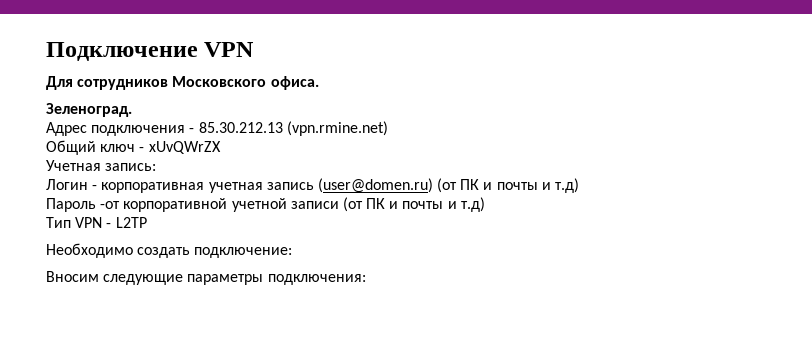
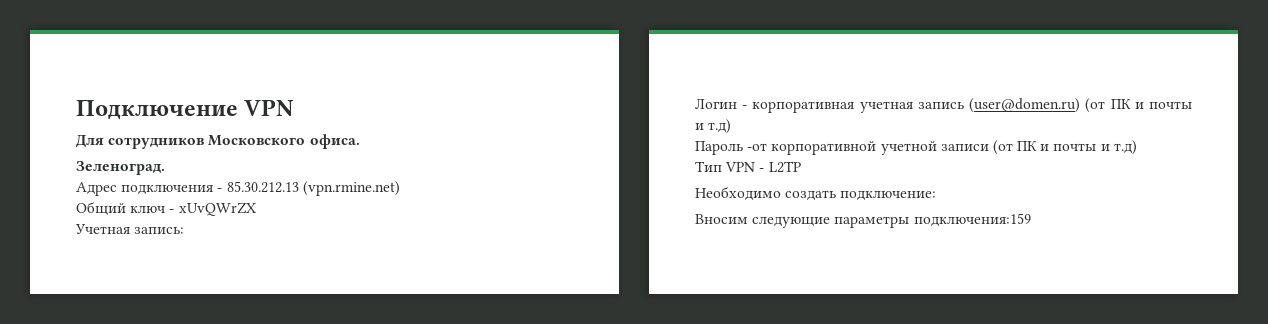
- Вносим следующие параметры подключения:
+ Вносим следующие параметры подключения:159

